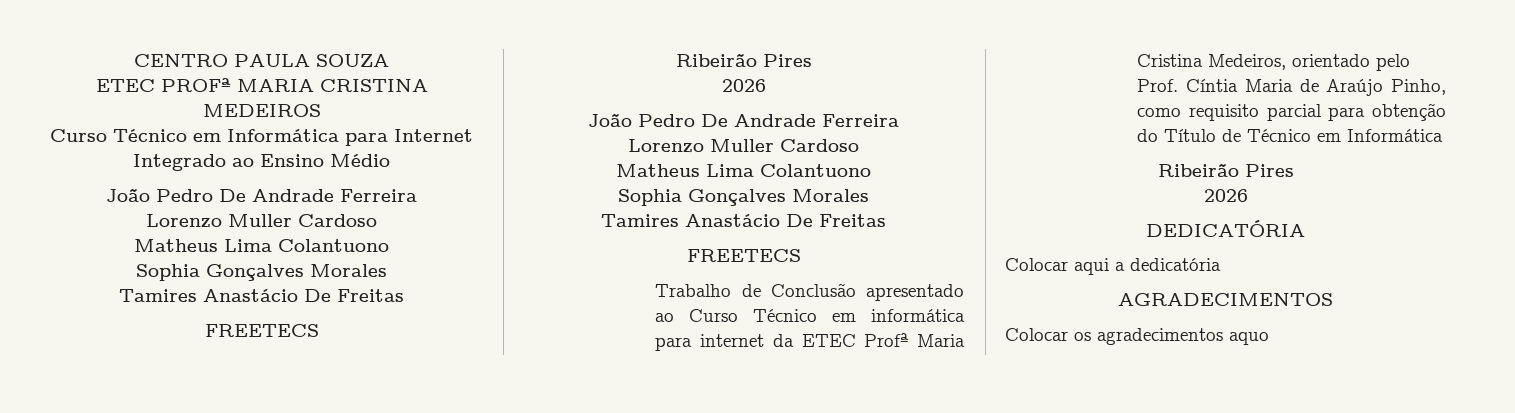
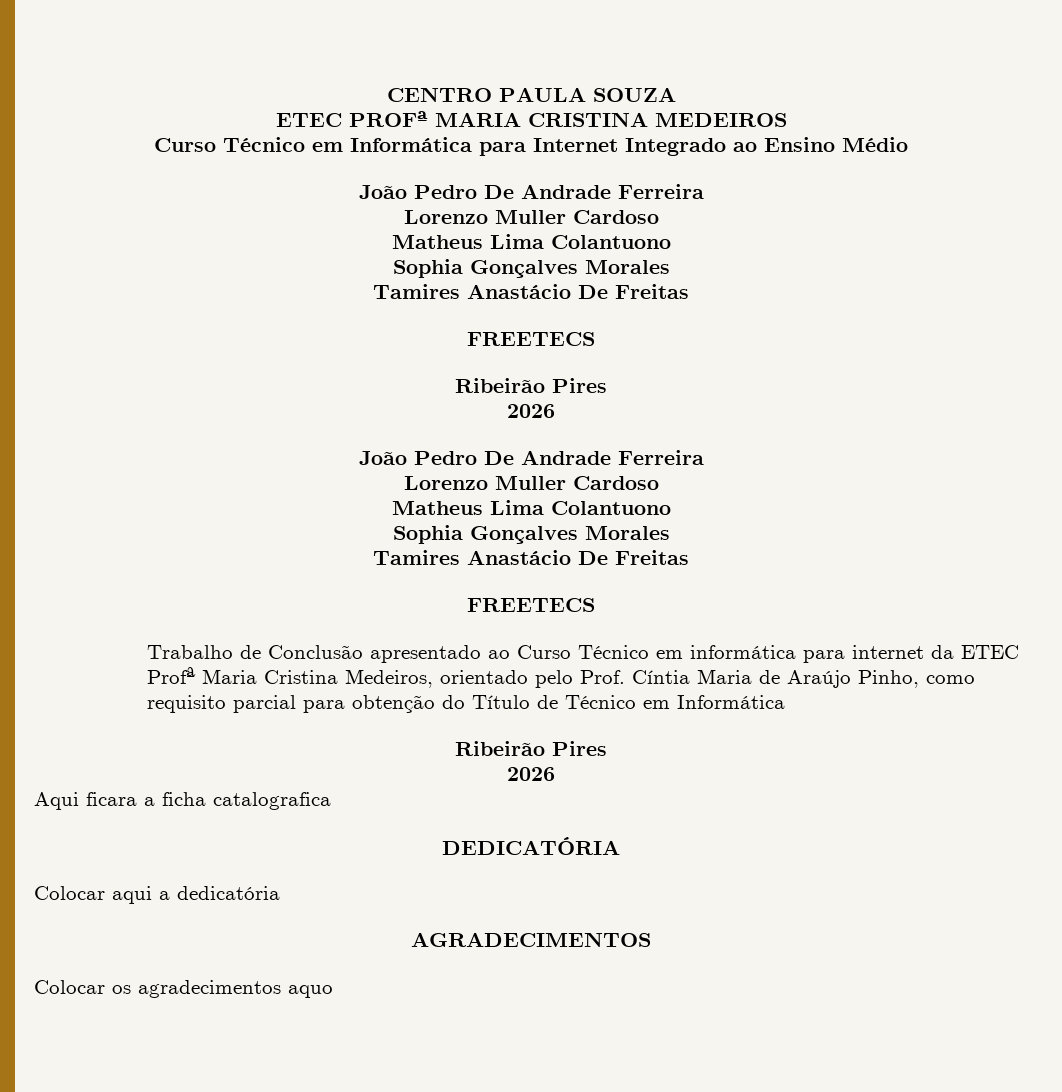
+ Aqui ficara a ficha catalografica

